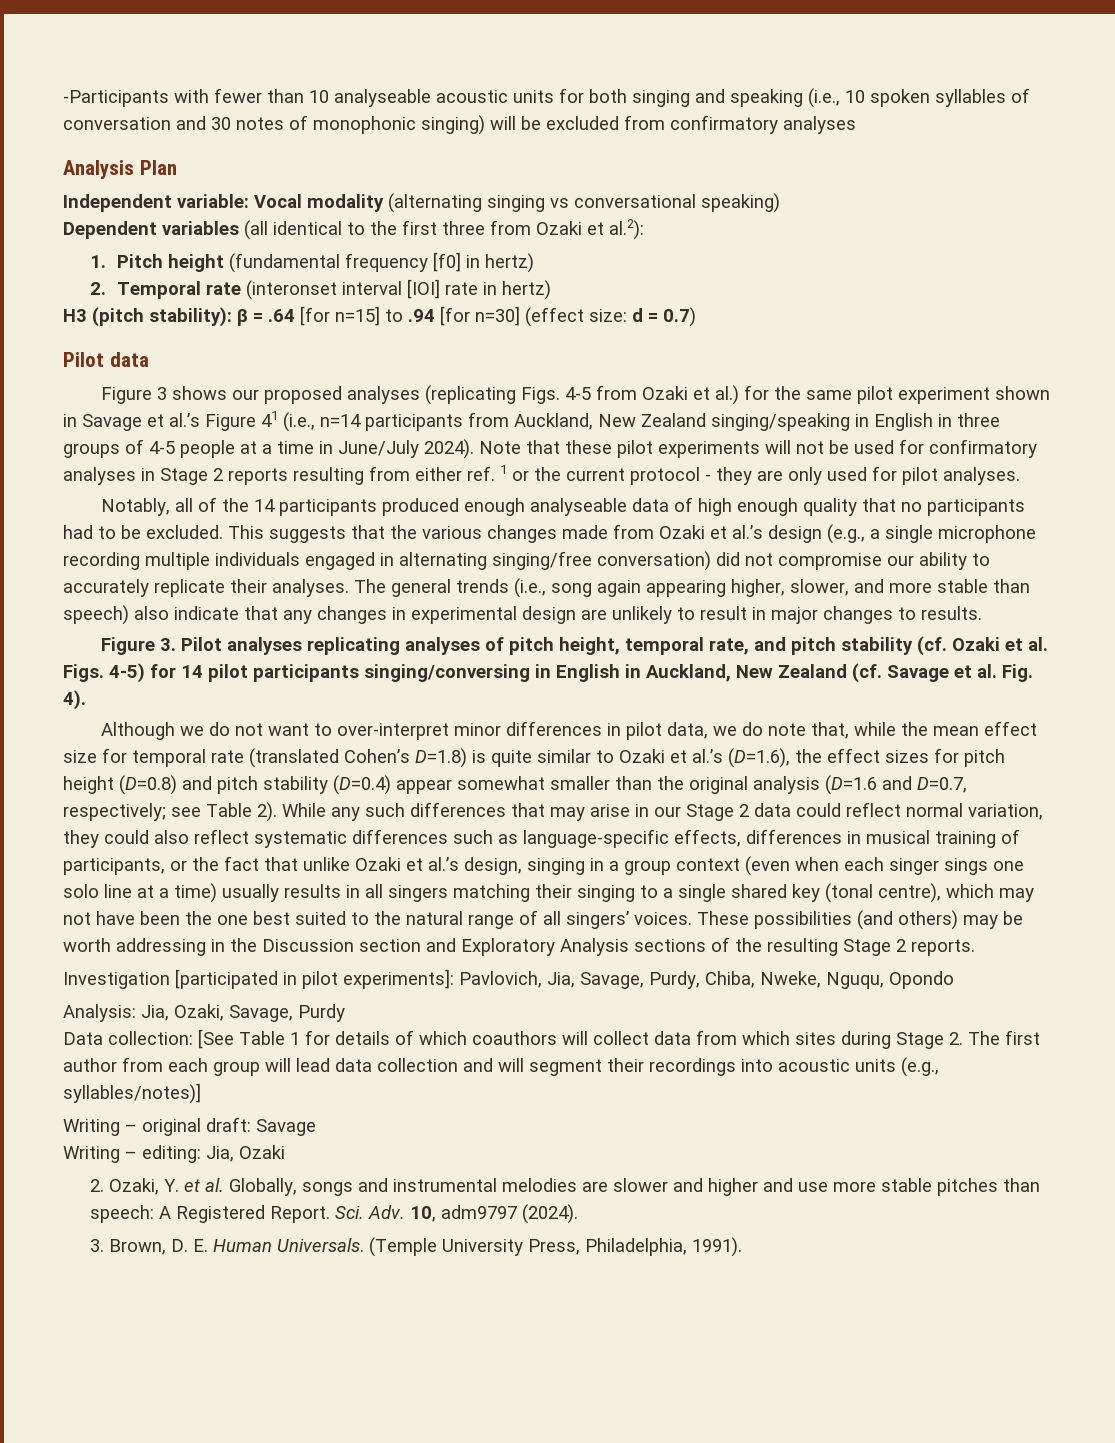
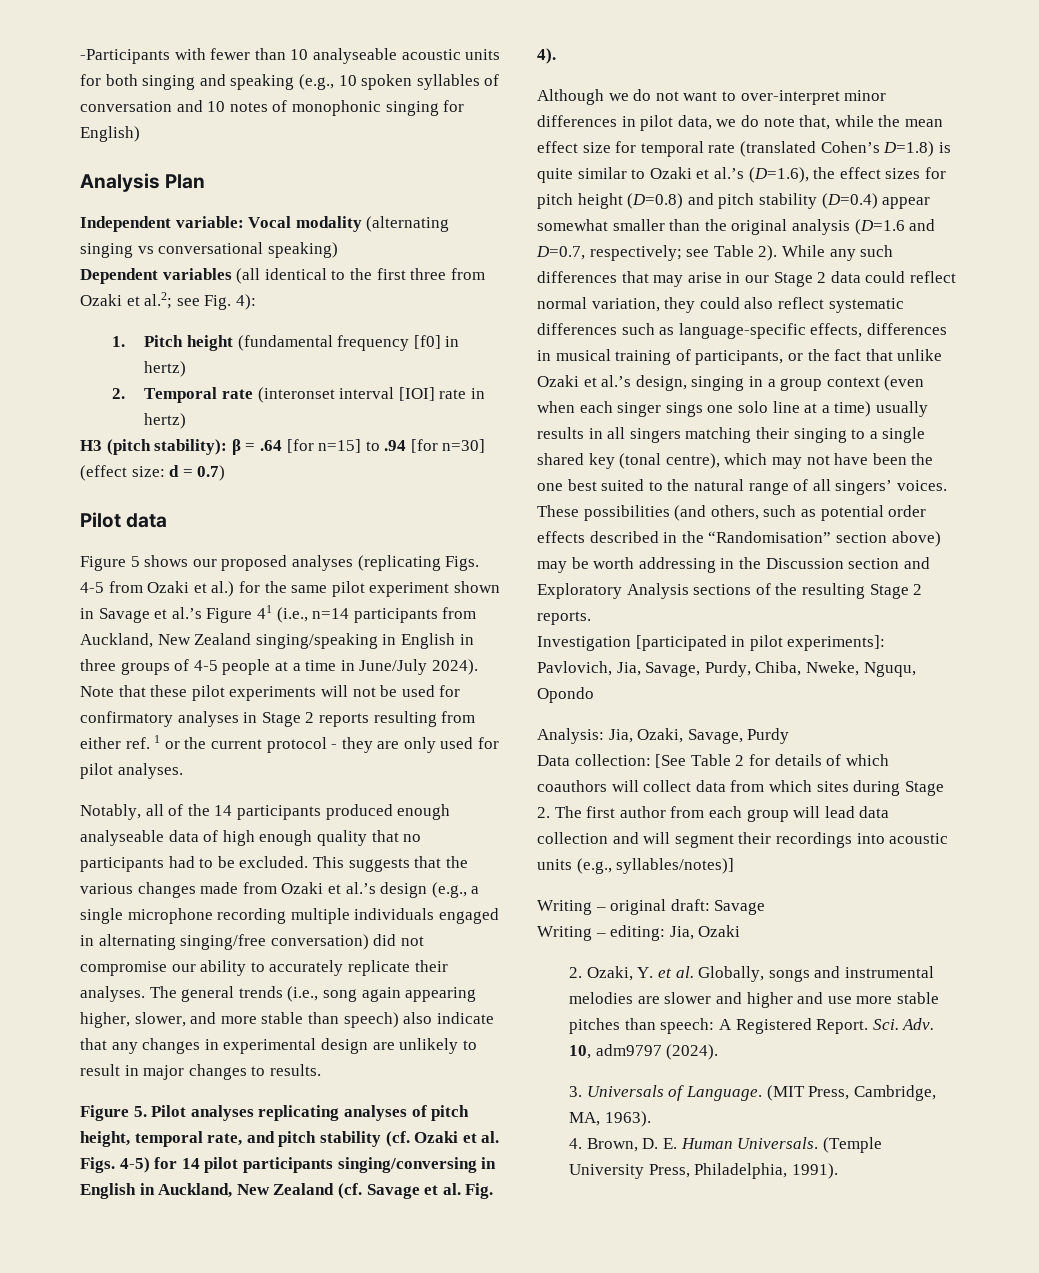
- -Participants with fewer than 10 analyseable acoustic units for both singing and speaking (i.e., 10 spoken syllables of conversation and 30 notes of monophonic singing) will be excluded from confirmatory analyses
+ -Participants with fewer than 10 analyseable acoustic units for both singing and speaking (e.g., 10 spoken syllables of conversation and 10 notes of monophonic singing for English)
- Dependent variables (all identical to the first three from Ozaki et al.2):
+ Dependent variables (all identical to the first three from Ozaki et al.2; see Fig. 4):
- Figure 3 shows our proposed analyses (replicating Figs. 4-5 from Ozaki et al.) for the same pilot experiment shown in Savage et al.’s Figure 41 (i.e., n=14 participants from Auckland, New Zealand singing/speaking in English in three groups of 4-5 people at a time in June/July 2024).
+ Figure 5 shows our proposed analyses (replicating Figs. 4-5 from Ozaki et al.) for the same pilot experiment shown in Savage et al.’s Figure 41 (i.e., n=14 participants from Auckland, New Zealand singing/speaking in English in three groups of 4-5 people at a time in June/July 2024).
- Figure 3. Pilot analyses replicating analyses of pitch height, temporal rate, and pitch stability (cf. Ozaki et al. Figs. 4-5) for 14 pilot participants singing/conversing in English in Auckland, New Zealand (cf. Savage et al. Fig. 4).
+ Figure 5. Pilot analyses replicating analyses of pitch height, temporal rate, and pitch stability (cf. Ozaki et al. Figs. 4-5) for 14 pilot participants singing/conversing in English in Auckland, New Zealand (cf. Savage et al. Fig. 4).
- These possibilities (and others) may be worth addressing in the Discussion section and Exploratory Analysis sections of the resulting Stage 2 reports.
+ These possibilities (and others, such as potential order effects described in the “Randomisation” section above) may be worth addressing in the Discussion section and Exploratory Analysis sections of the resulting Stage 2 reports.
- Data collection: [See Table 1 for details of which coauthors will collect data from which sites during Stage 2. The first author from each group will lead data collection and will segment their recordings into acoustic units (e.g., syllables/notes)]
+ Data collection: [See Table 2 for details of which coauthors will collect data from which sites during Stage 2. The first author from each group will lead data collection and will segment their recordings into acoustic units (e.g., syllables/notes)]
- 3. Brown, D. E. Human Universals.
+ 3. Universals of Language. (MIT Press, Cambridge, MA, 1963).
+ 4. Brown, D. E. Human Universals.

